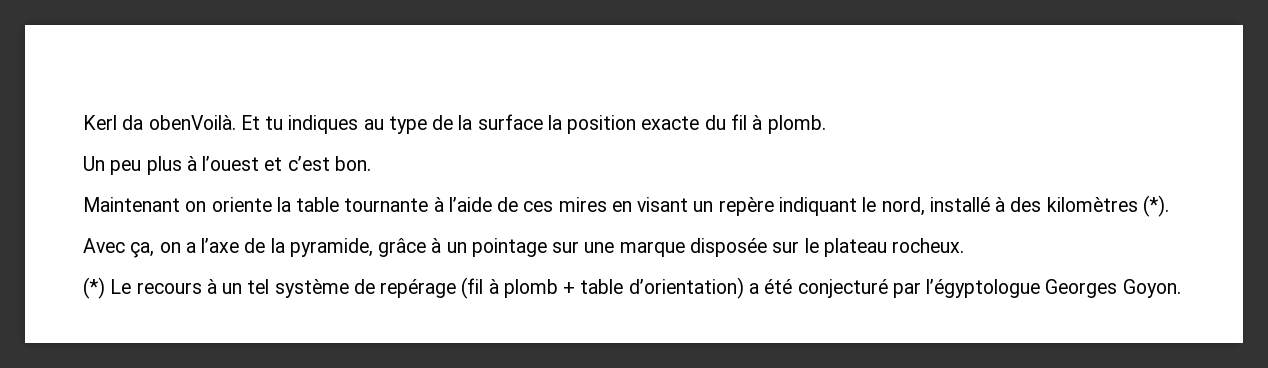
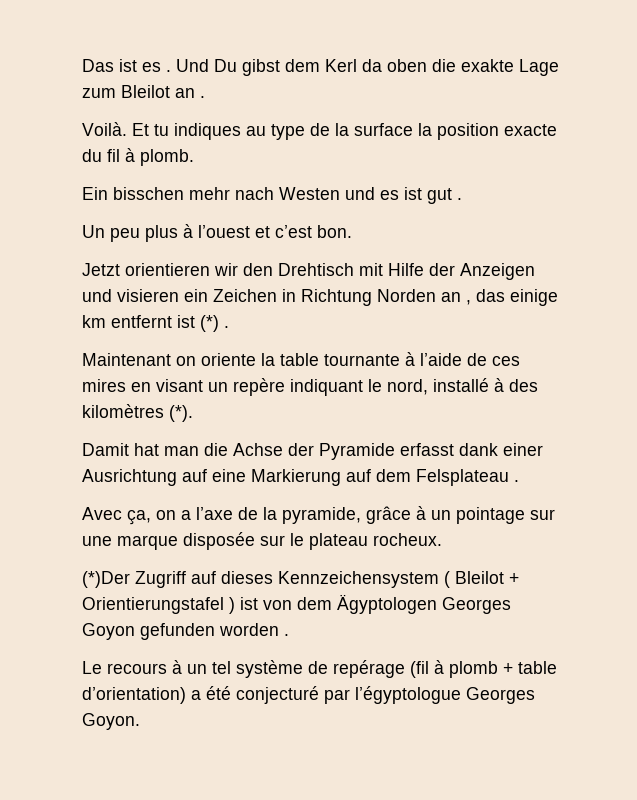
- Kerl da obenVoilà.
+ Das ist es . Und Du gibst dem Kerl da oben die exakte Lage zum Bleilot an .
+ Voilà.
+ Ein bisschen mehr nach Westen und es ist gut .
+ Jetzt orientieren wir den Drehtisch mit Hilfe der Anzeigen und visieren ein Zeichen in Richtung Norden an , das einige km entfernt ist (*) .
+ Damit hat man die Achse der Pyramide erfasst dank einer Ausrichtung auf eine Markierung auf dem Felsplateau .
- (*) Le recours à un tel système de repérage (fil à plomb + table d’orientation) a été conjecturé par l’égyptologue Georges Goyon.
+ (*)Der Zugriff auf dieses Kennzeichensystem ( Bleilot + Orientierungstafel ) ist von dem Ägyptologen Georges Goyon gefunden worden .
+ Le recours à un tel système de repérage (fil à plomb + table d’orientation) a été conjecturé par l’égyptologue Georges Goyon.

